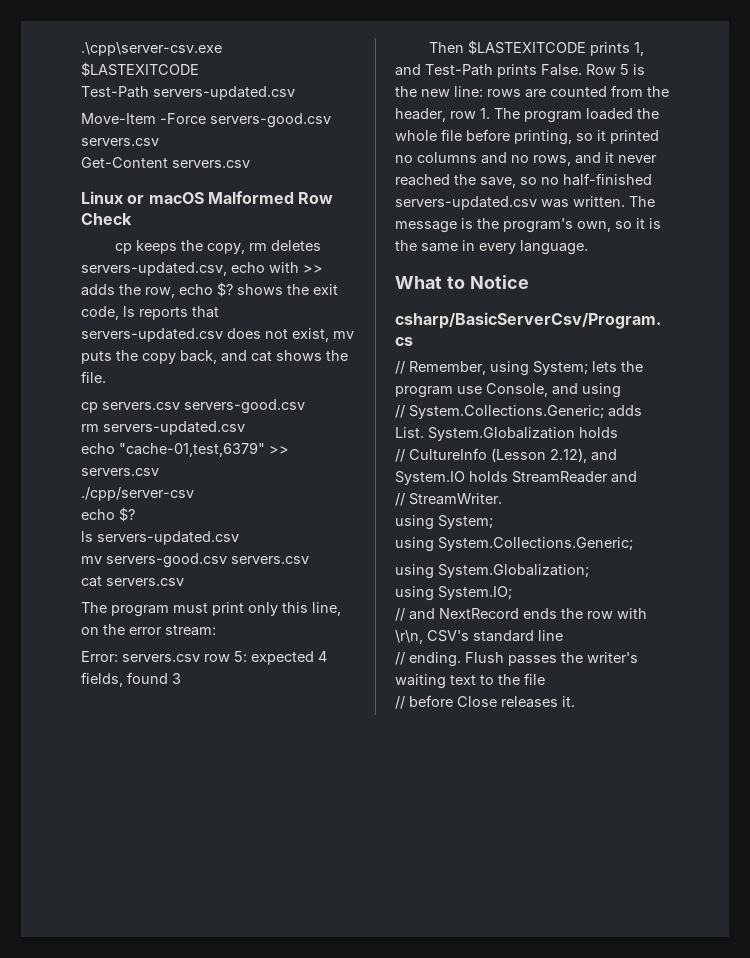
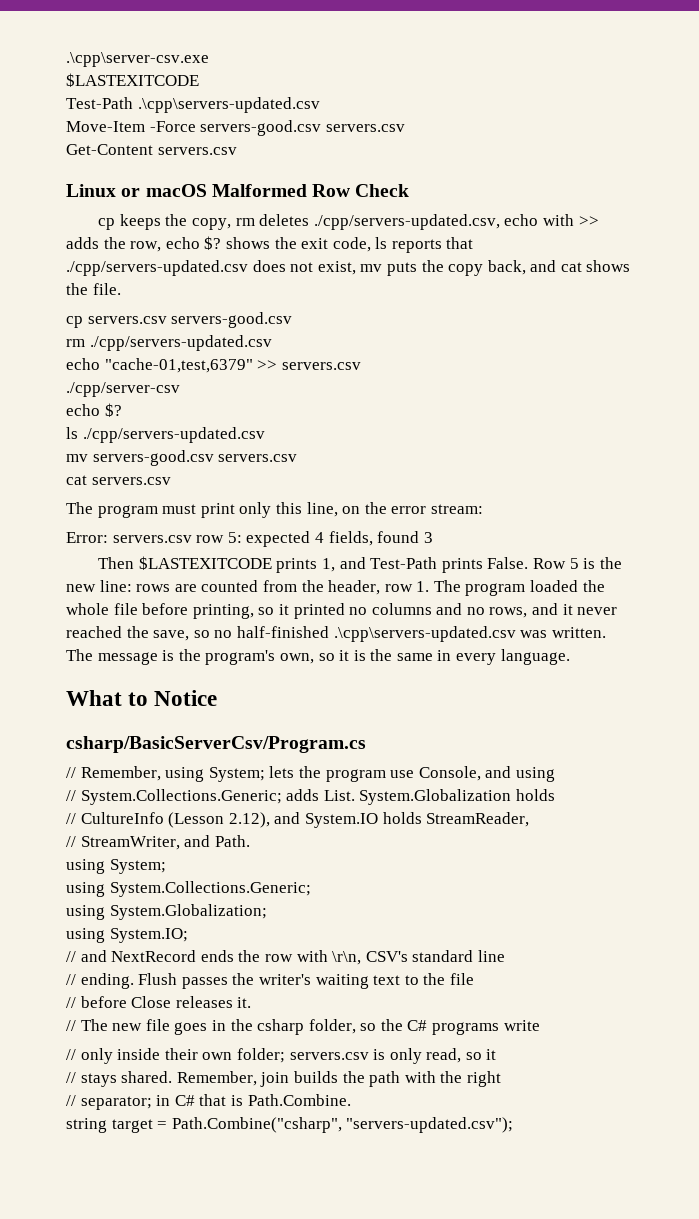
- Test-Path servers-updated.csv
+ Test-Path .\cpp\servers-updated.csv
- cp keeps the copy, rm deletes servers-updated.csv, echo with >> adds the row, echo $? shows the exit code, ls reports that servers-updated.csv does not exist, mv puts the copy back, and cat shows the file.
+ cp keeps the copy, rm deletes ./cpp/servers-updated.csv, echo with >> adds the row, echo $? shows the exit code, ls reports that ./cpp/servers-updated.csv does not exist, mv puts the copy back, and cat shows the file.
- rm servers-updated.csv
+ rm ./cpp/servers-updated.csv
- ls servers-updated.csv
+ ls ./cpp/servers-updated.csv
- Row 5 is the new line: rows are counted from the header, row 1. The program loaded the whole file before printing, so it printed no columns and no rows, and it never reached the save, so no half-finished servers-updated.csv was written.
+ Row 5 is the new line: rows are counted from the header, row 1. The program loaded the whole file before printing, so it printed no columns and no rows, and it never reached the save, so no half-finished .\cpp\servers-updated.csv was written.
- // CultureInfo (Lesson 2.12), and System.IO holds StreamReader and
- // StreamWriter.
+ // CultureInfo (Lesson 2.12), and System.IO holds StreamReader,
+ // StreamWriter, and Path.
+ // The new file goes in the csharp folder, so the C# programs write
+ // only inside their own folder; servers.csv is only read, so it
+ // stays shared. Remember, join builds the path with the right
+ // separator; in C# that is Path.Combine.
+ string target = Path.Combine("csharp", "servers-updated.csv");

